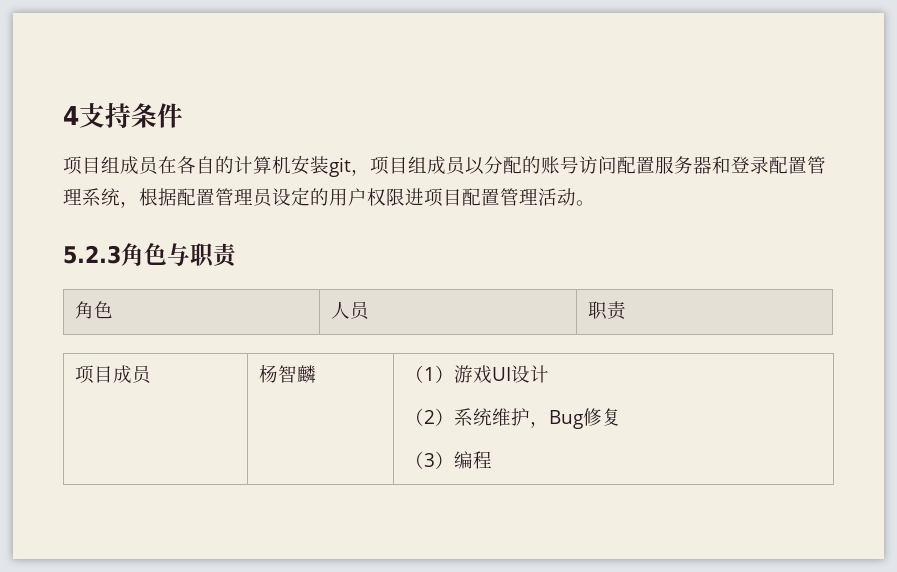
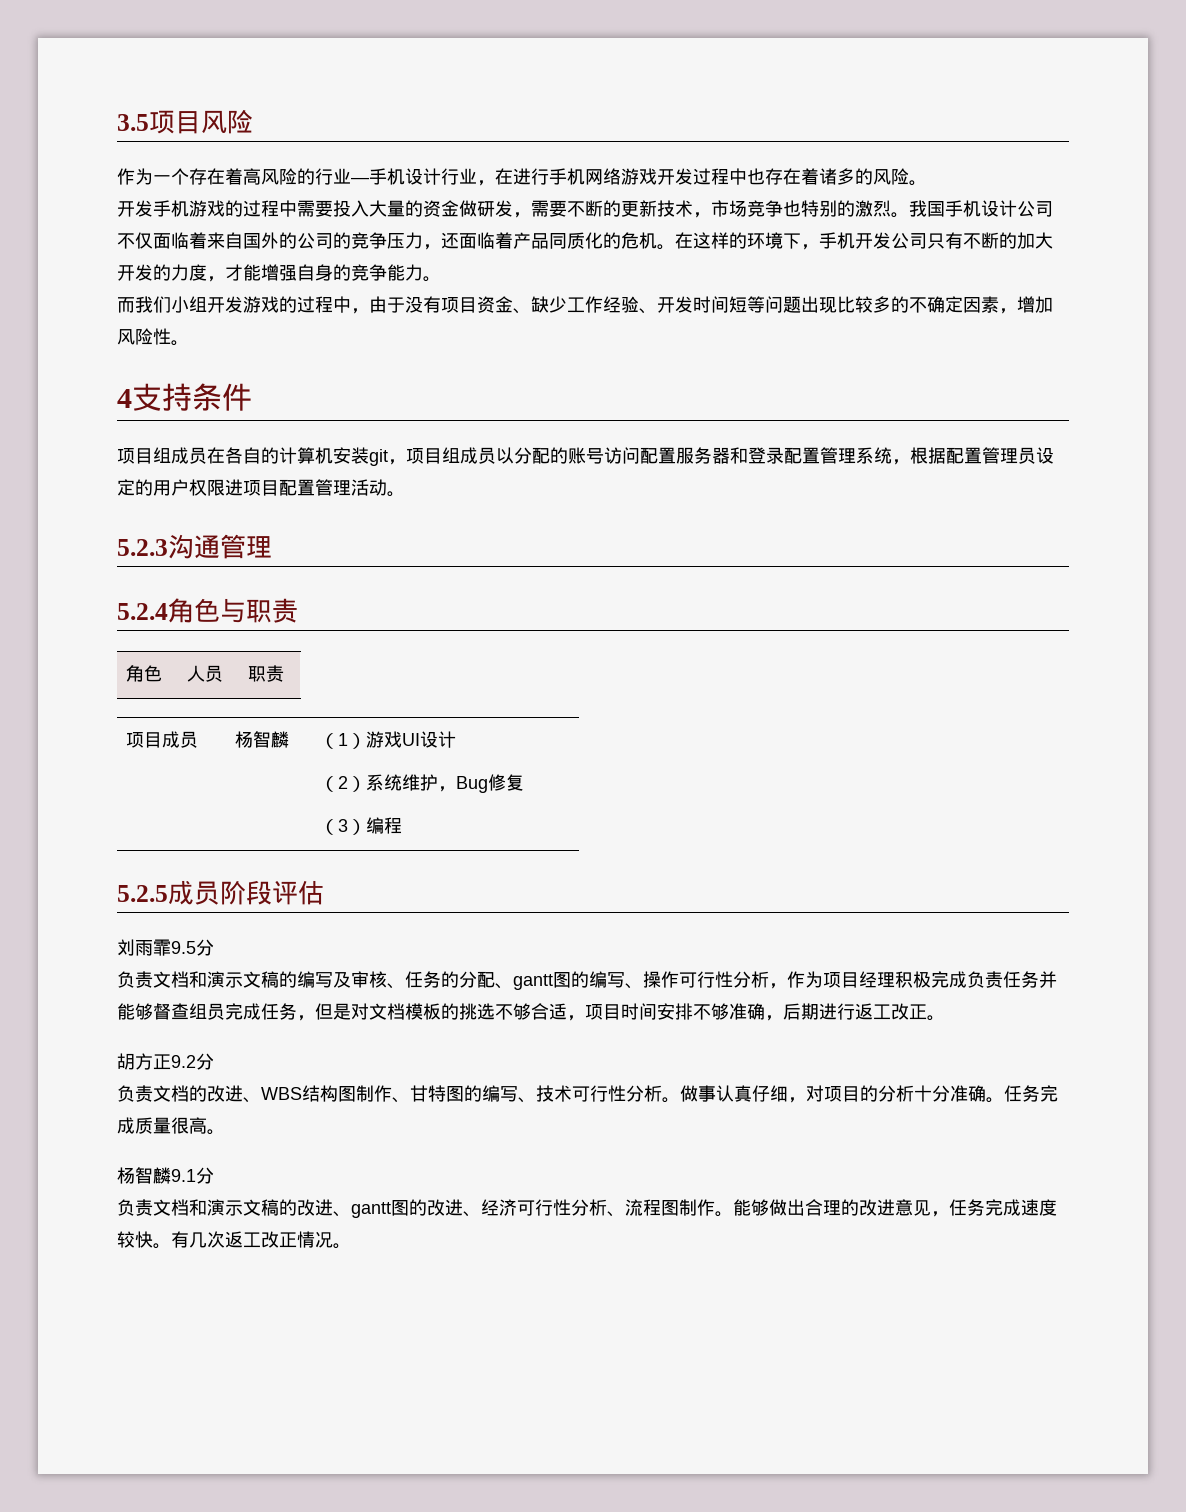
+ 3.5项目风险
+ 作为一个存在着高风险的行业—手机设计行业，在进行手机网络游戏开发过程中也存在着诸多的风险。
+ 开发手机游戏的过程中需要投入大量的资金做研发，需要不断的更新技术，市场竞争也特别的激烈。我国手机设计公司不仅面临着来自国外的公司的竞争压力，还面临着产品同质化的危机。在这样的环境下，手机开发公司只有不断的加大开发的力度，才能增强自身的竞争能力。
+ 而我们小组开发游戏的过程中，由于没有项目资金、缺少工作经验、开发时间短等问题出现比较多的不确定因素，增加风险性。
- 5.2.3角色与职责
+ 5.2.3沟通管理
+ 5.2.4角色与职责
+ 5.2.5成员阶段评估
+ 刘雨霏9.5分
+ 负责文档和演示文稿的编写及审核、任务的分配、gantt图的编写、操作可行性分析，作为项目经理积极完成负责任务并能够督查组员完成任务，但是对文档模板的挑选不够合适，项目时间安排不够准确，后期进行返工改正。
+ 胡方正9.2分
+ 负责文档的改进、WBS结构图制作、甘特图的编写、技术可行性分析。做事认真仔细，对项目的分析十分准确。任务完成质量很高。
+ 杨智麟9.1分
+ 负责文档和演示文稿的改进、gantt图的改进、经济可行性分析、流程图制作。能够做出合理的改进意见，任务完成速度较快。有几次返工改正情况。

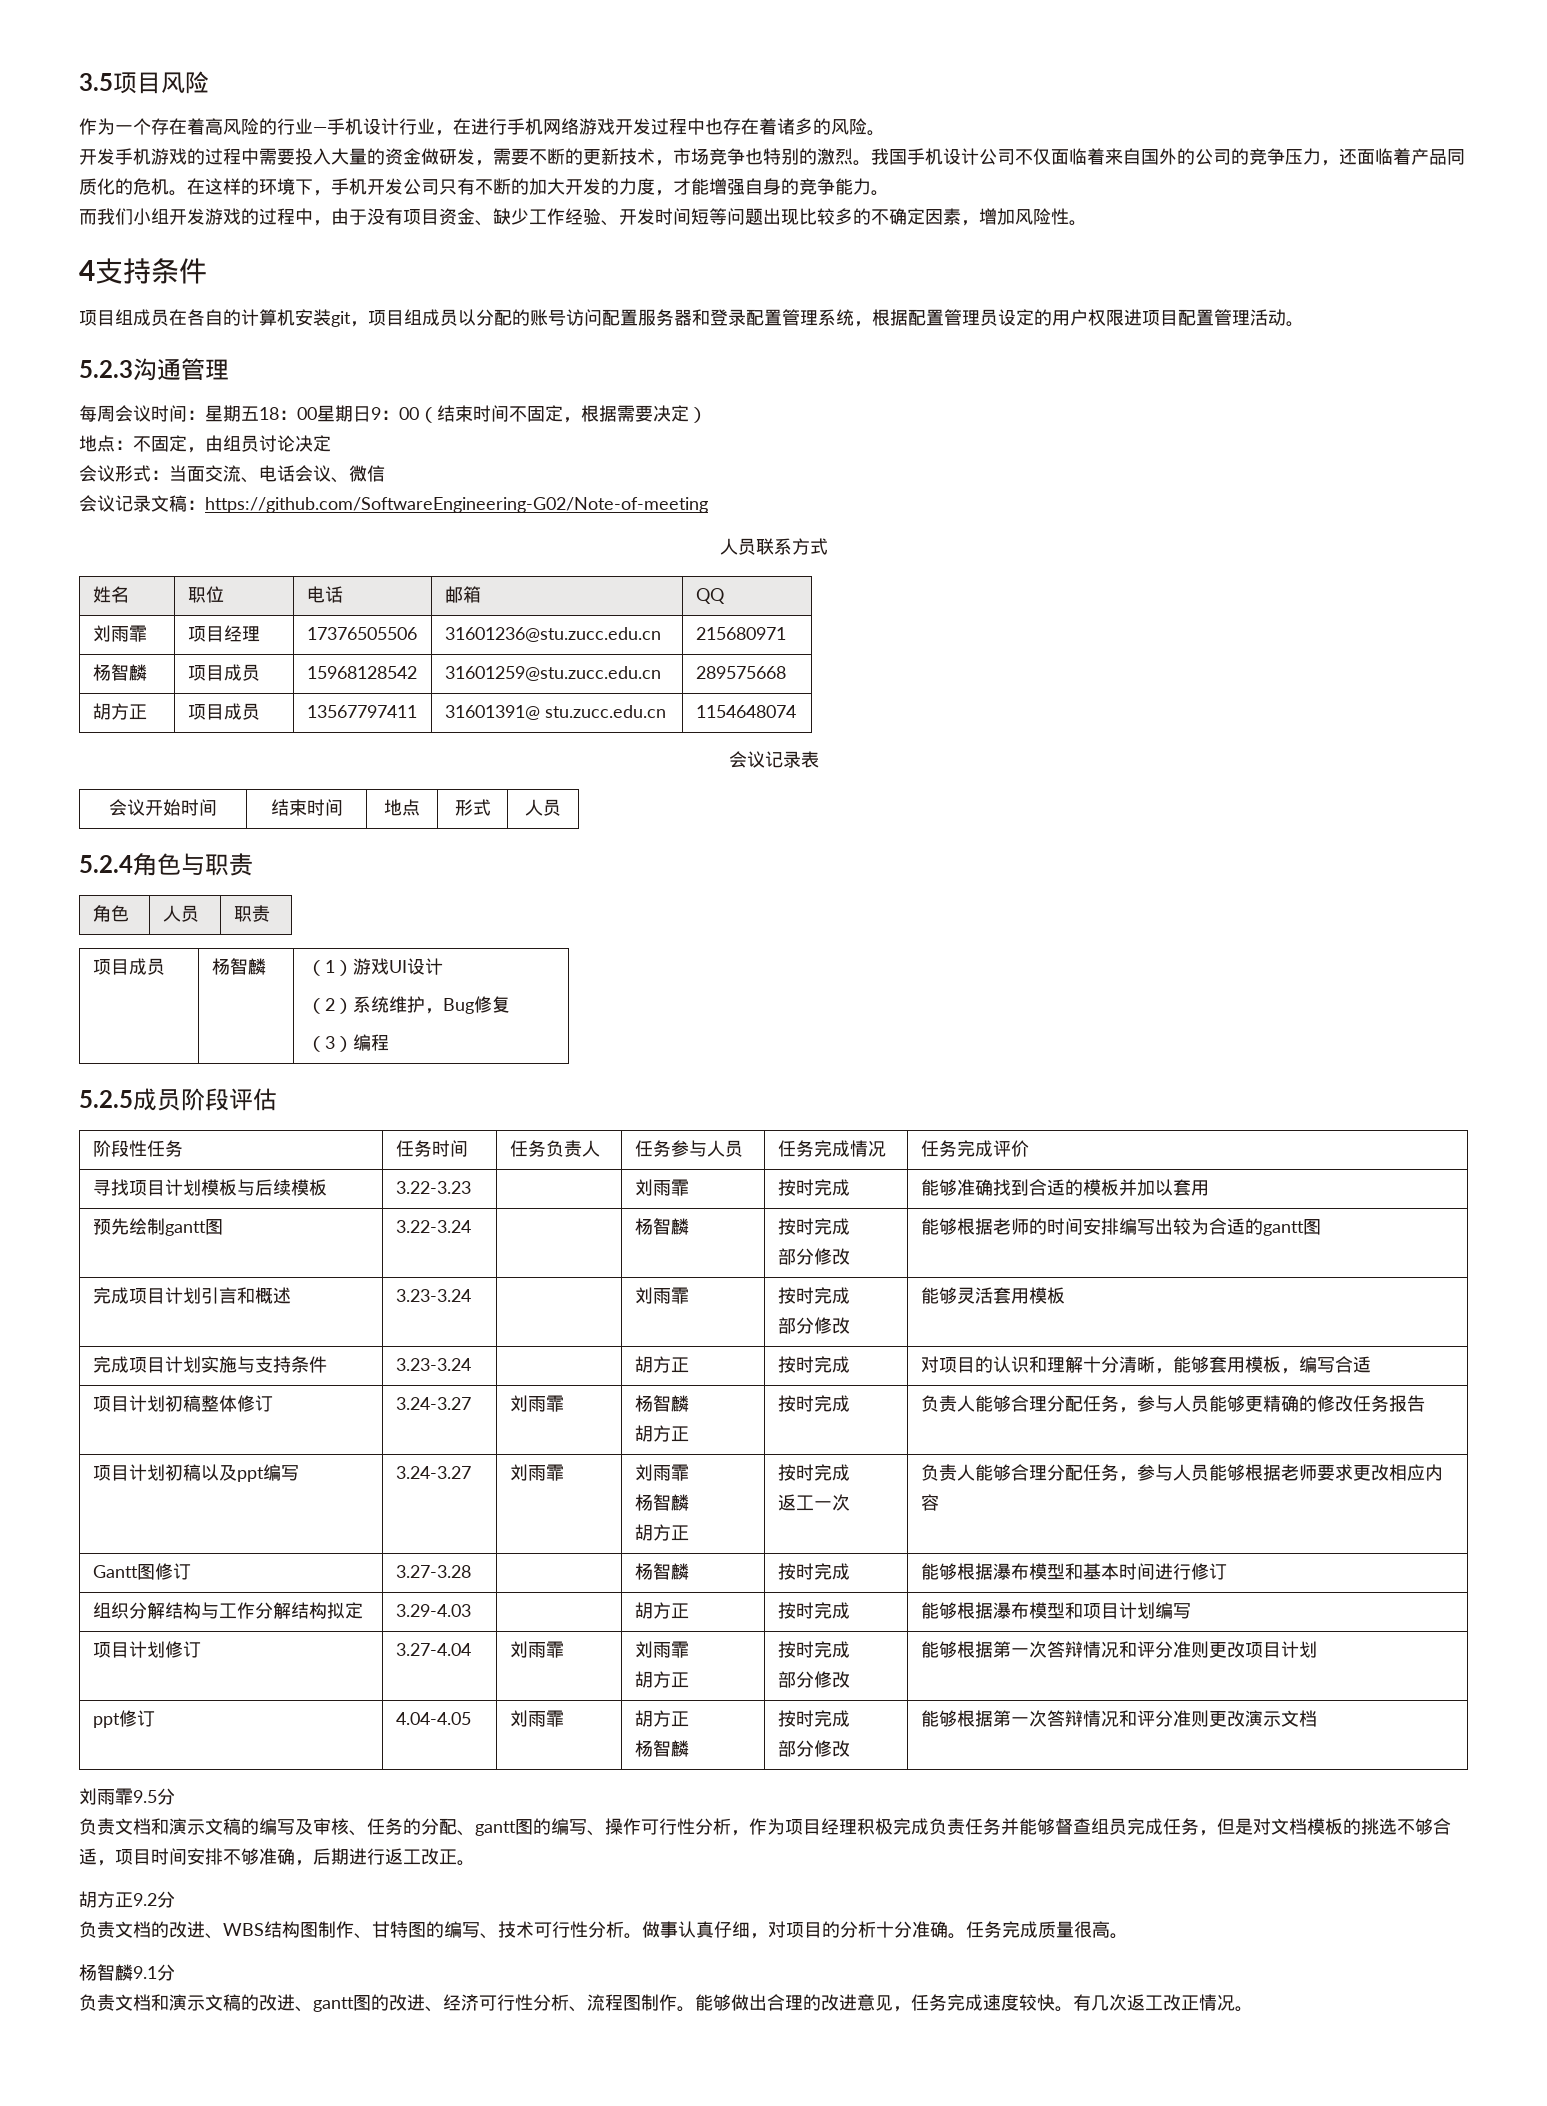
+ 每周会议时间：星期五18：00星期日9：00（结束时间不固定，根据需要决定）
+ 地点：不固定，由组员讨论决定
+ 会议形式：当面交流、电话会议、微信
+ 会议记录文稿：https://github.com/SoftwareEngineering-G02/Note-of-meeting
+ 人员联系方式
+ 姓名 | 职位 | 电话 | 邮箱 | QQ
+ 刘雨霏 | 项目经理 | 17376505506 | 31601236@stu.zucc.edu.cn | 215680971
+ 杨智麟 | 项目成员 | 15968128542 | 31601259@stu.zucc.edu.cn | 289575668
+ 胡方正 | 项目成员 | 13567797411 | 31601391@ stu.zucc.edu.cn | 1154648074
+ 会议记录表
+ 会议开始时间 | 结束时间 | 地点 | 形式 | 人员
+ 阶段性任务 | 任务时间 | 任务负责人 | 任务参与人员 | 任务完成情况 | 任务完成评价
+ 寻找项目计划模板与后续模板 | 3.22-3.23 | | 刘雨霏 | 按时完成 | 能够准确找到合适的模板并加以套用
+ 预先绘制gantt图 | 3.22-3.24 | | 杨智麟 | 按时完成
+ 部分修改 | 能够根据老师的时间安排编写出较为合适的gantt图
+ 完成项目计划引言和概述 | 3.23-3.24 | | 刘雨霏 | 按时完成
+ 部分修改 | 能够灵活套用模板
+ 完成项目计划实施与支持条件 | 3.23-3.24 | | 胡方正 | 按时完成 | 对项目的认识和理解十分清晰，能够套用模板，编写合适
+ 项目计划初稿整体修订 | 3.24-3.27 | 刘雨霏 | 杨智麟
+ 胡方正 | 按时完成 | 负责人能够合理分配任务，参与人员能够更精确的修改任务报告
+ 项目计划初稿以及ppt编写 | 3.24-3.27 | 刘雨霏 | 刘雨霏
+ 杨智麟
+ 胡方正 | 按时完成
+ 返工一次 | 负责人能够合理分配任务，参与人员能够根据老师要求更改相应内容
+ Gantt图修订 | 3.27-3.28 | | 杨智麟 | 按时完成 | 能够根据瀑布模型和基本时间进行修订
+ 组织分解结构与工作分解结构拟定 | 3.29-4.03 | | 胡方正 | 按时完成 | 能够根据瀑布模型和项目计划编写
+ 项目计划修订 | 3.27-4.04 | 刘雨霏 | 刘雨霏
+ 胡方正 | 按时完成
+ 部分修改 | 能够根据第一次答辩情况和评分准则更改项目计划
+ ppt修订 | 4.04-4.05 | 刘雨霏 | 胡方正
+ 杨智麟 | 按时完成
+ 部分修改 | 能够根据第一次答辩情况和评分准则更改演示文档

